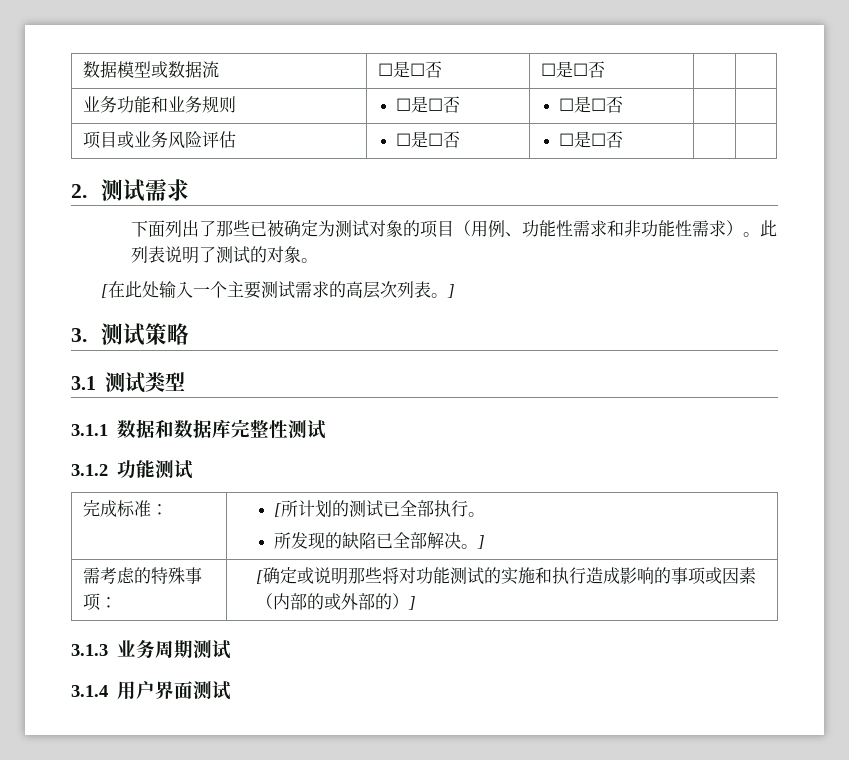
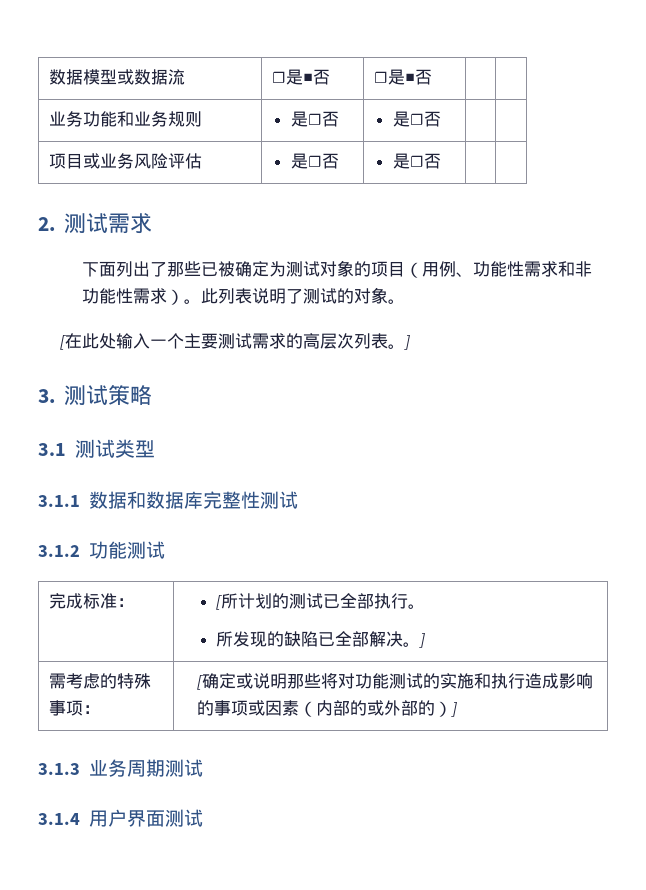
- 数据模型或数据流 | ☐是☐否 | ☐是☐否 | |
+ 数据模型或数据流 | ☐是■否 | ☐是■否 | |
- 业务功能和业务规则 | ☐是☐否 | ☐是☐否 | |
+ 业务功能和业务规则 | 是☐否 | 是☐否 | |
- 项目或业务风险评估 | ☐是☐否 | ☐是☐否 | |
+ 项目或业务风险评估 | 是☐否 | 是☐否 | |

